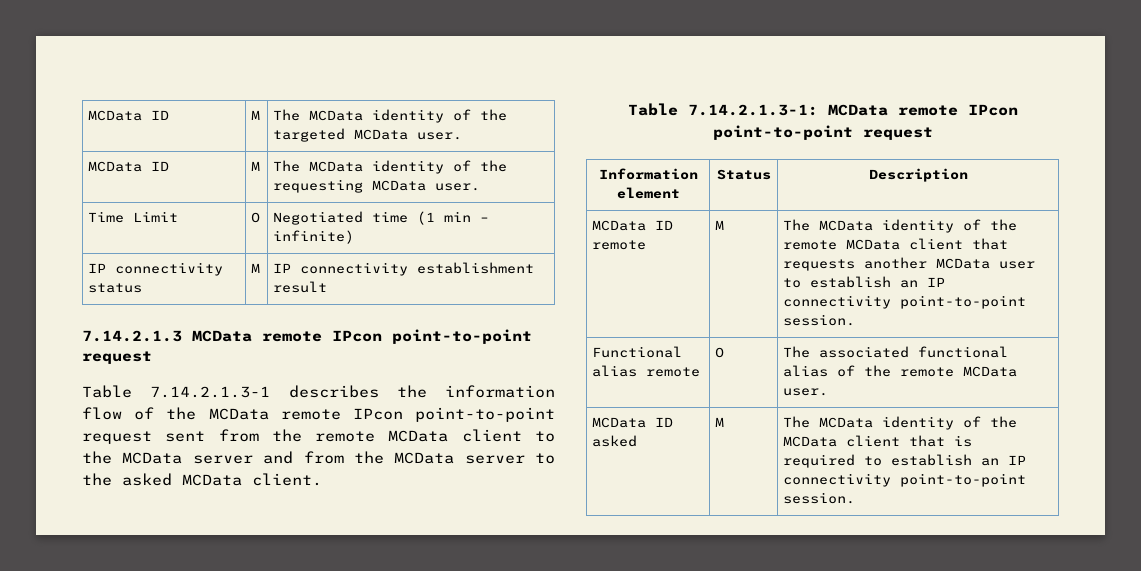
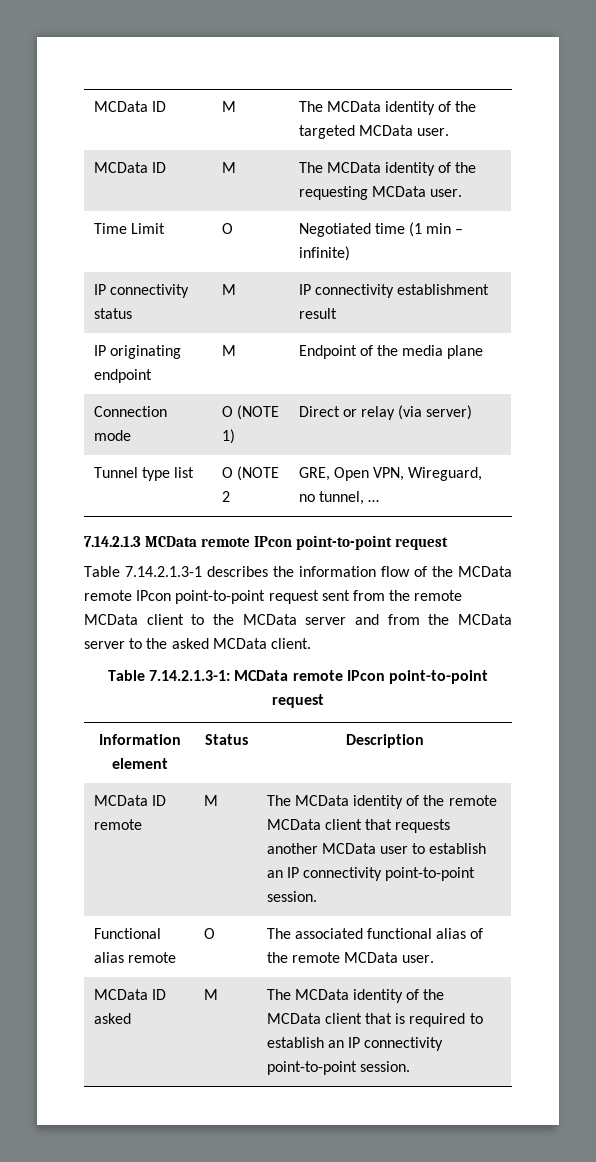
+ IP originating endpoint | M | Endpoint of the media plane
+ Connection mode | O (NOTE 1) | Direct or relay (via server)
+ Tunnel type list | O (NOTE 2 | GRE, Open VPN, Wireguard, no tunnel, …

